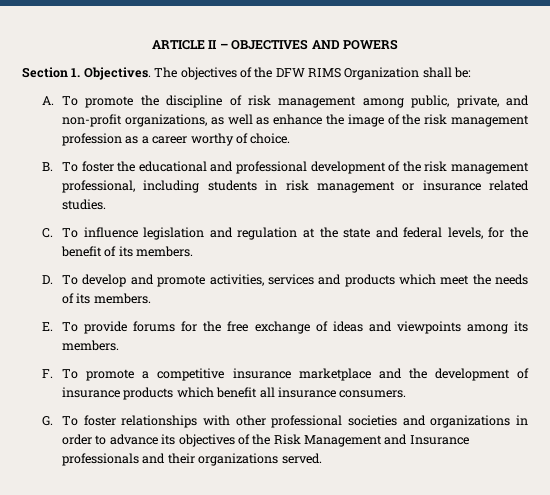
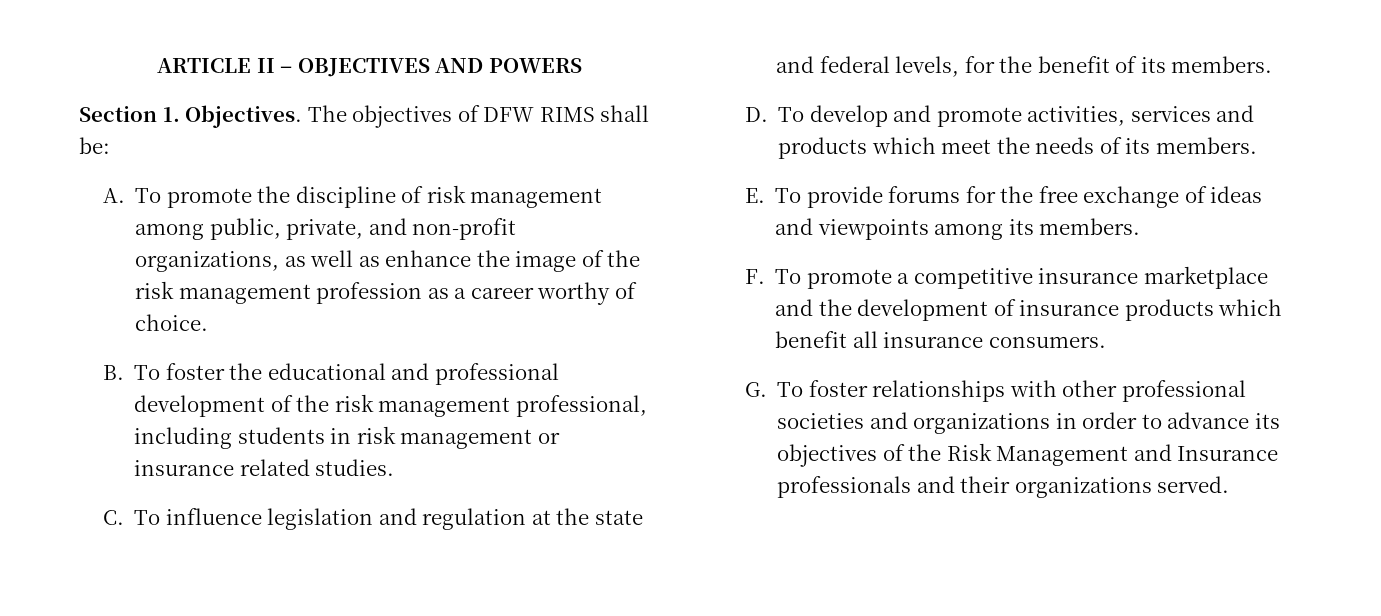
- The objectives of the DFW RIMS Organization shall be:
+ The objectives of DFW RIMS shall be:

